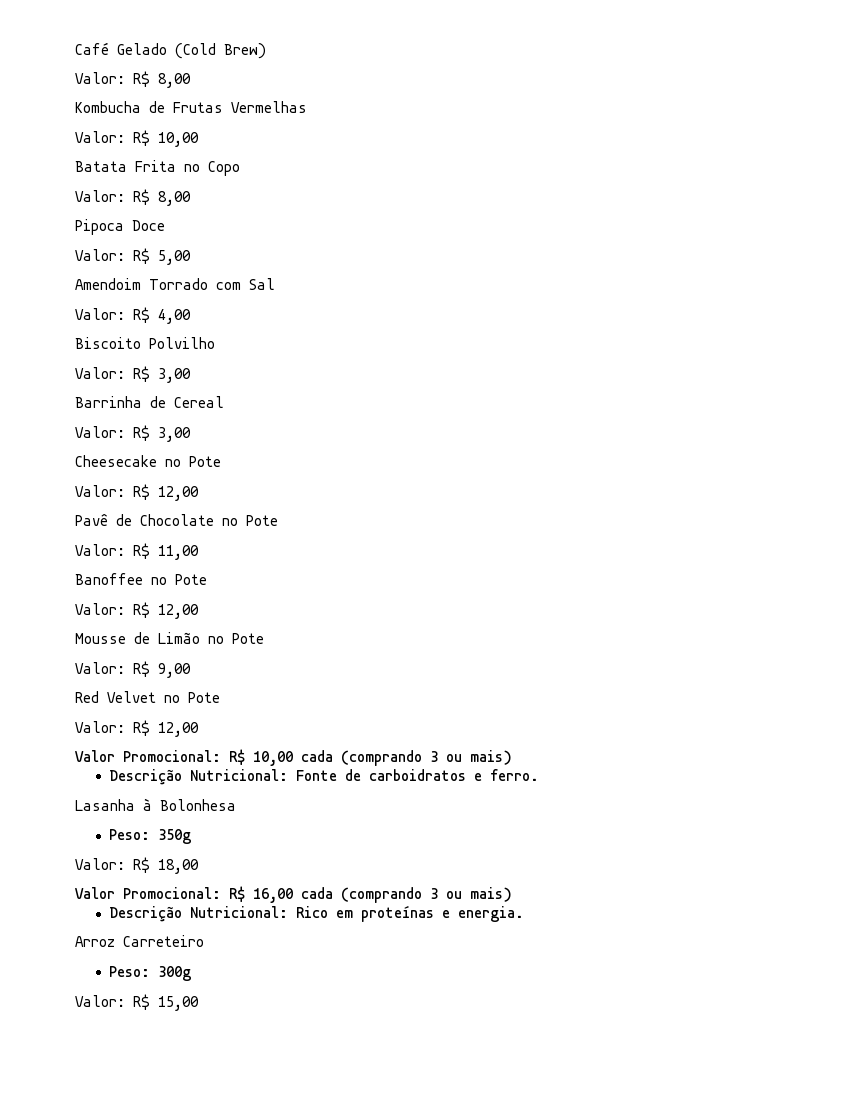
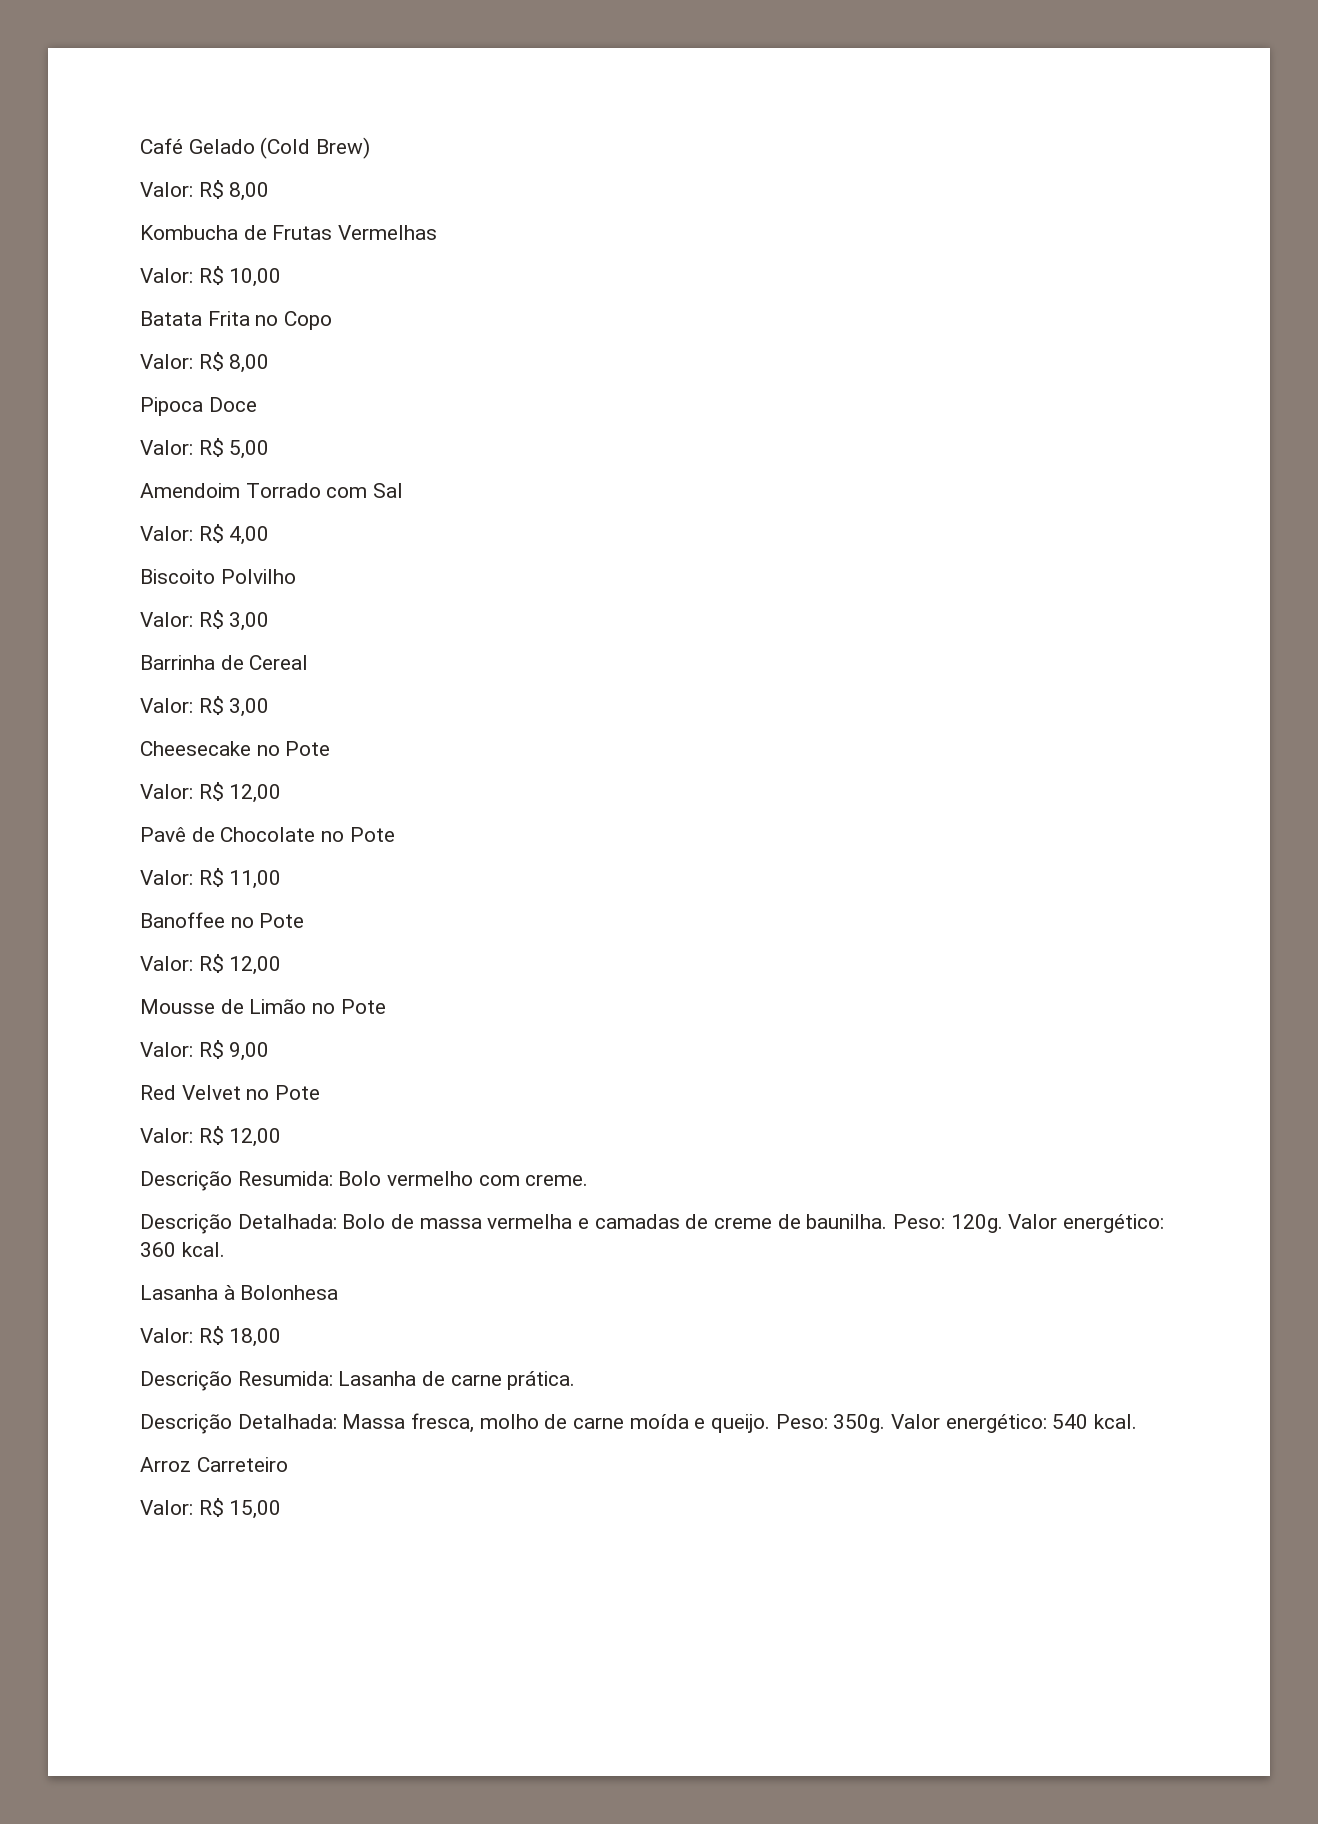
- Valor Promocional: R$ 10,00 cada (comprando 3 ou mais)
- Descrição Nutricional: Fonte de carboidratos e ferro.
+ Descrição Resumida: Bolo vermelho com creme.
+ Descrição Detalhada: Bolo de massa vermelha e camadas de creme de baunilha. Peso: 120g. Valor energético: 360 kcal.
- Peso: 350g
- Valor Promocional: R$ 16,00 cada (comprando 3 ou mais)
- Descrição Nutricional: Rico em proteínas e energia.
+ Descrição Resumida: Lasanha de carne prática.
+ Descrição Detalhada: Massa fresca, molho de carne moída e queijo. Peso: 350g. Valor energético: 540 kcal.
- Peso: 300g

